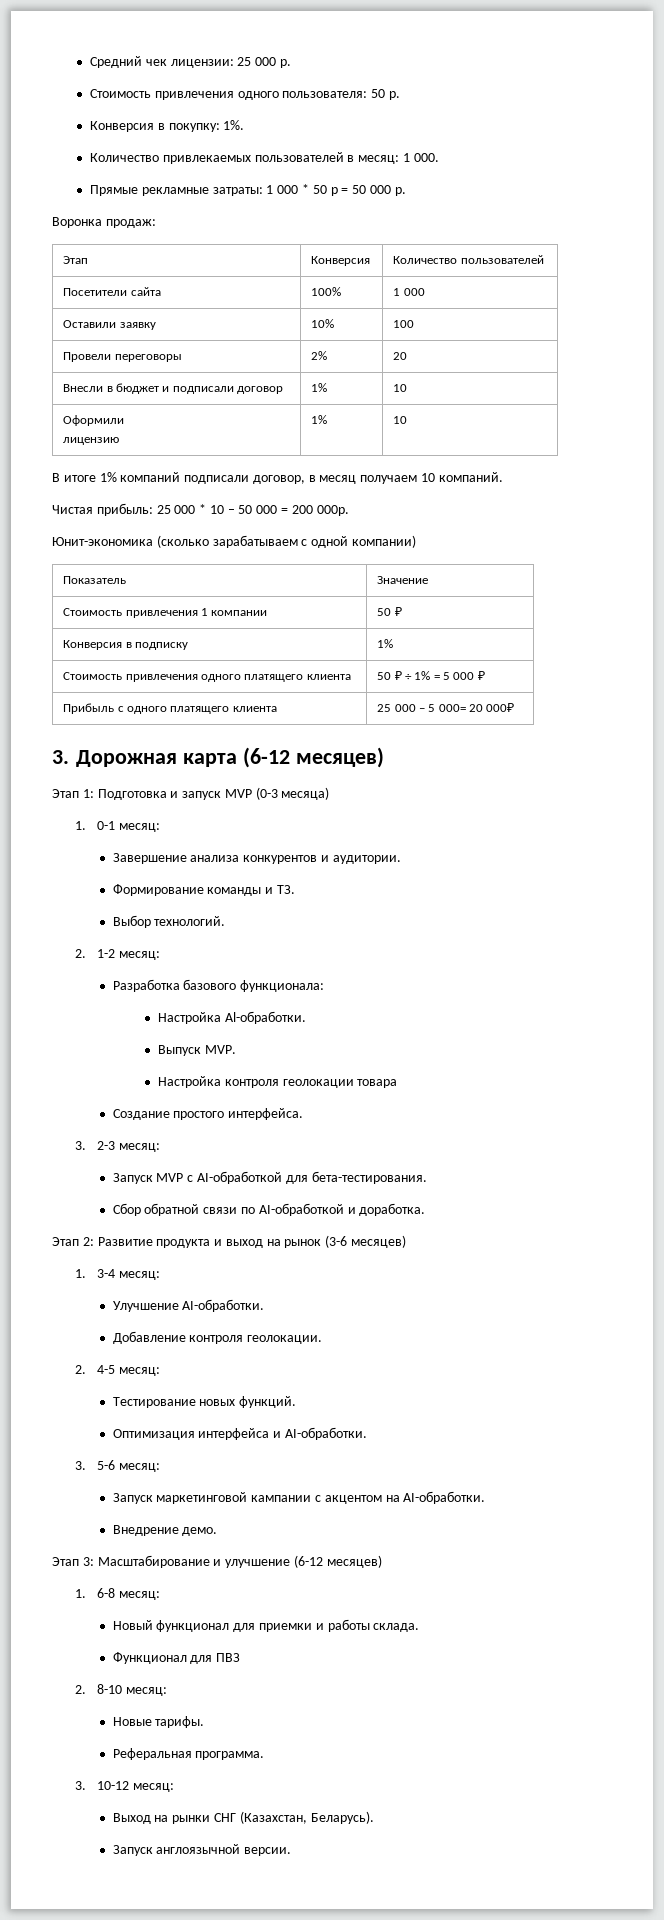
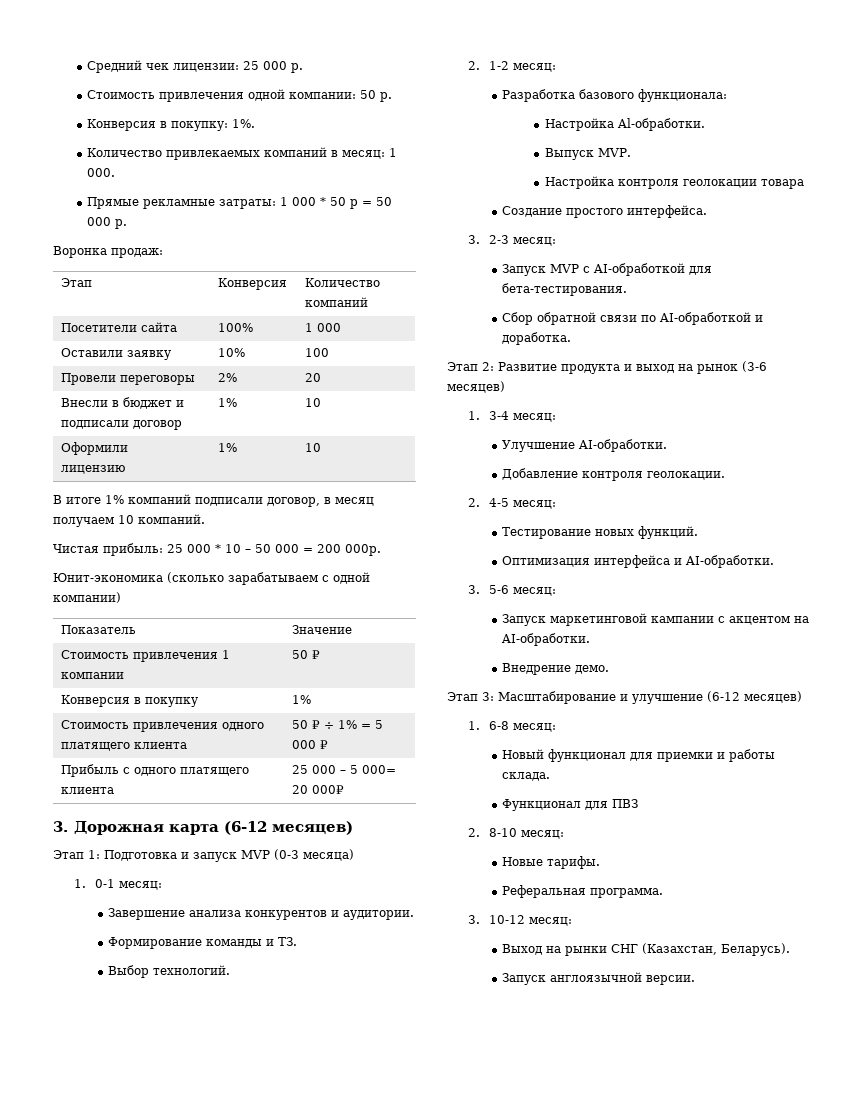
- Стоимость привлечения одного пользователя: 50 р.
+ Стоимость привлечения одной компании: 50 р.
- Количество привлекаемых пользователей в месяц: 1 000.
+ Количество привлекаемых компаний в месяц: 1 000.
- Этап | Конверсия | Количество пользователей
+ Этап | Конверсия | Количество компаний
- Конверсия в подписку | 1%
+ Конверсия в покупку | 1%

